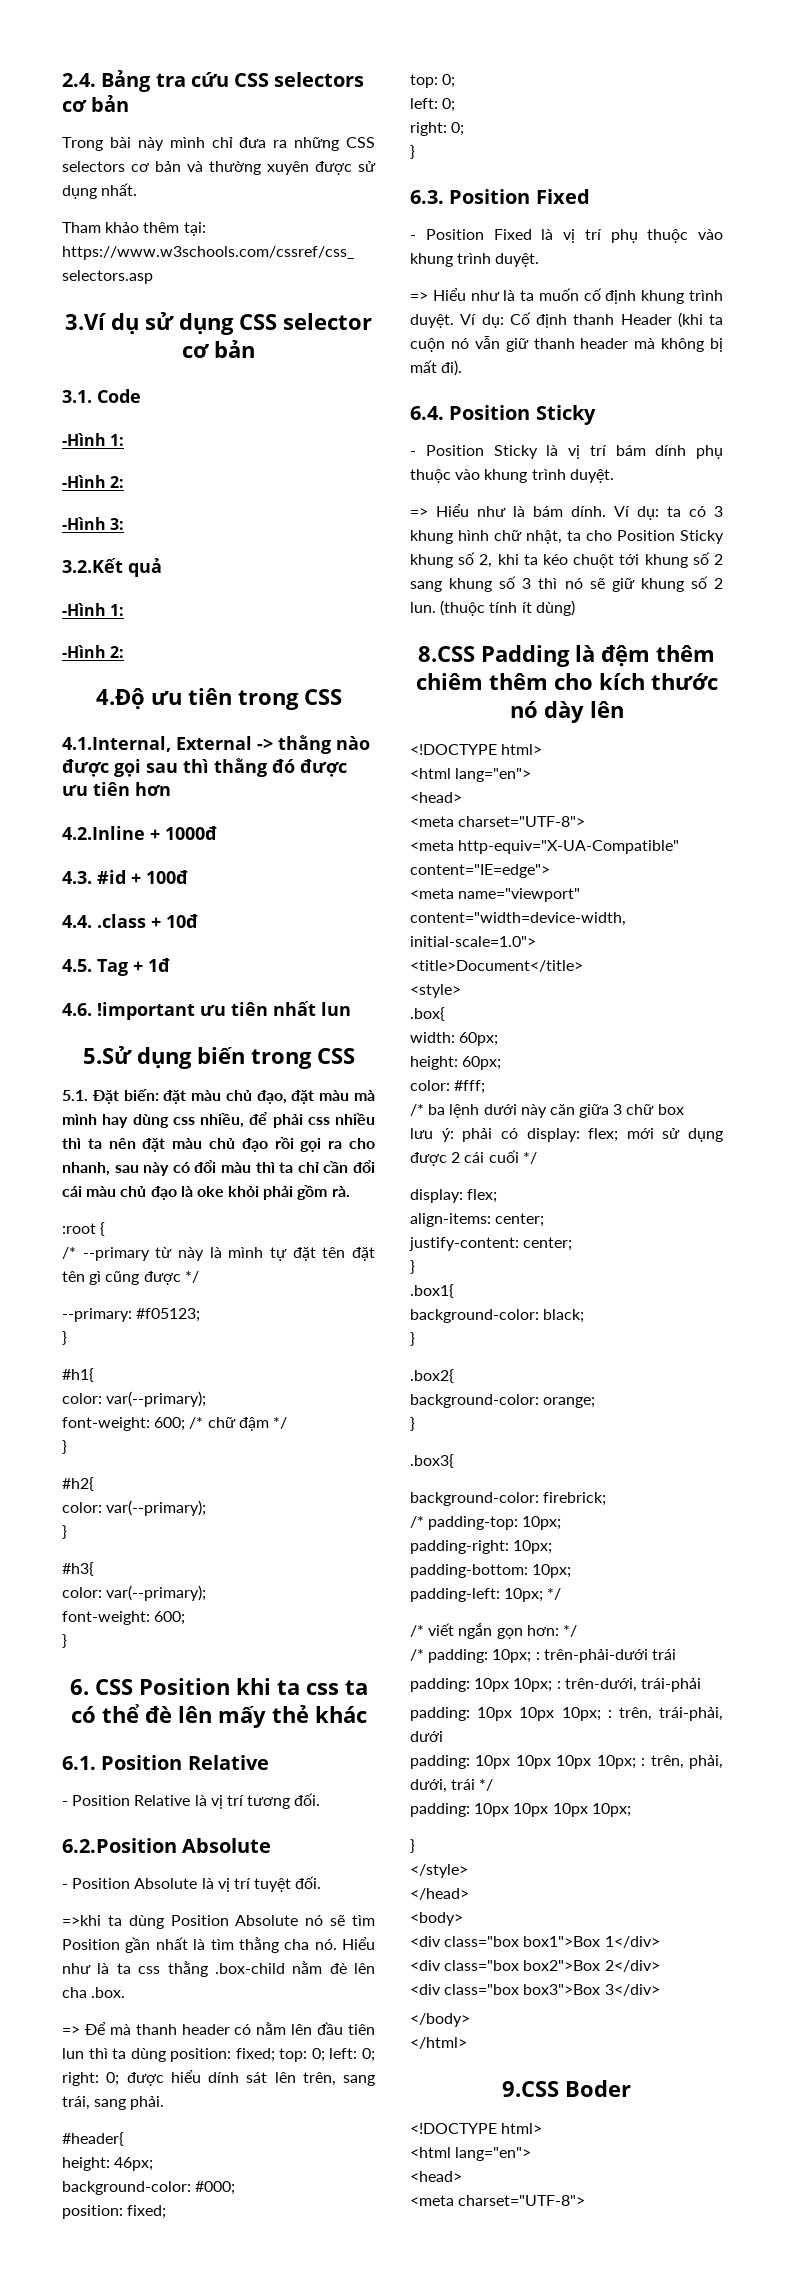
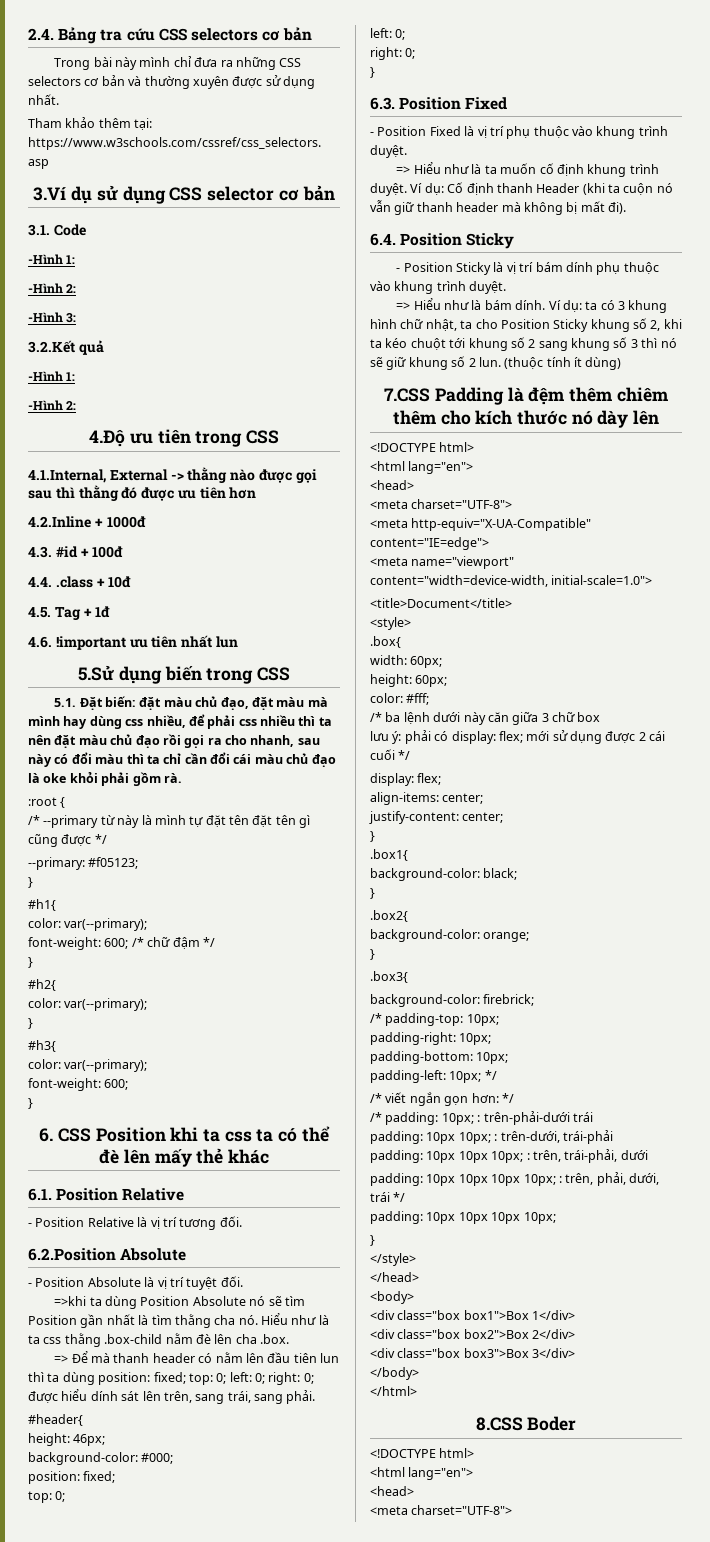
- 8.CSS Padding là đệm thêm chiêm thêm cho kích thước nó dày lên
+ 7.CSS Padding là đệm thêm chiêm thêm cho kích thước nó dày lên
- 9.CSS Boder
+ 8.CSS Boder

